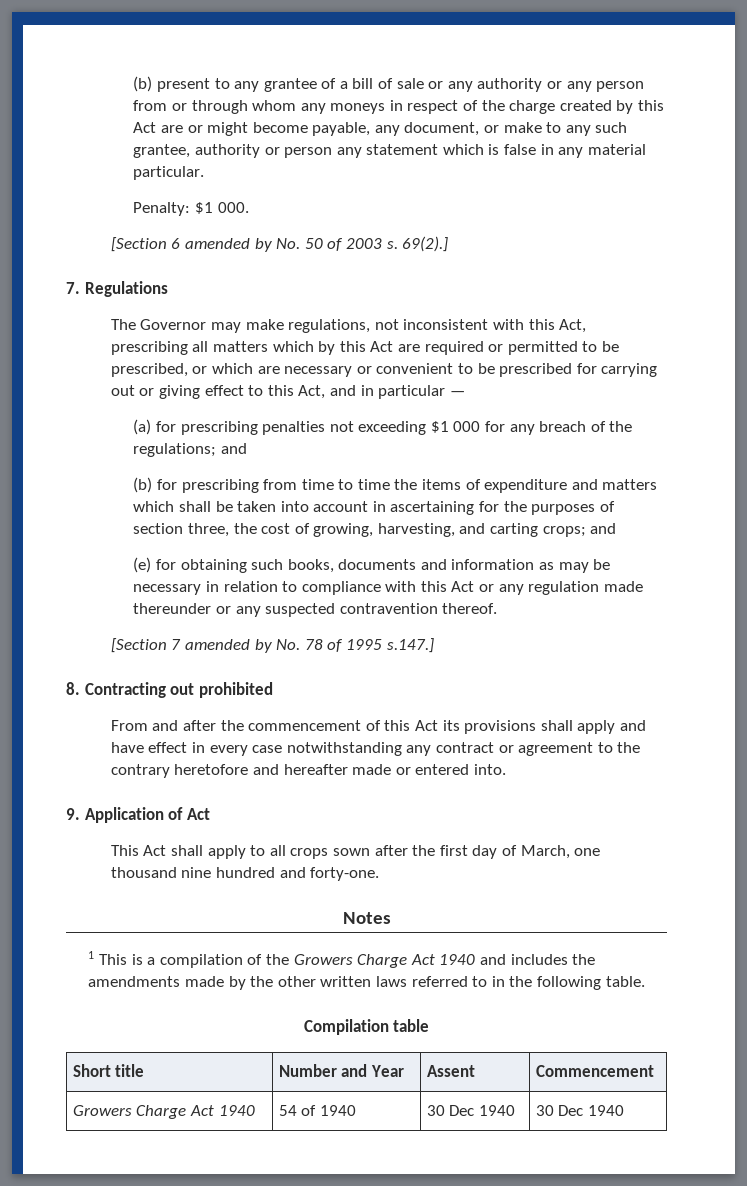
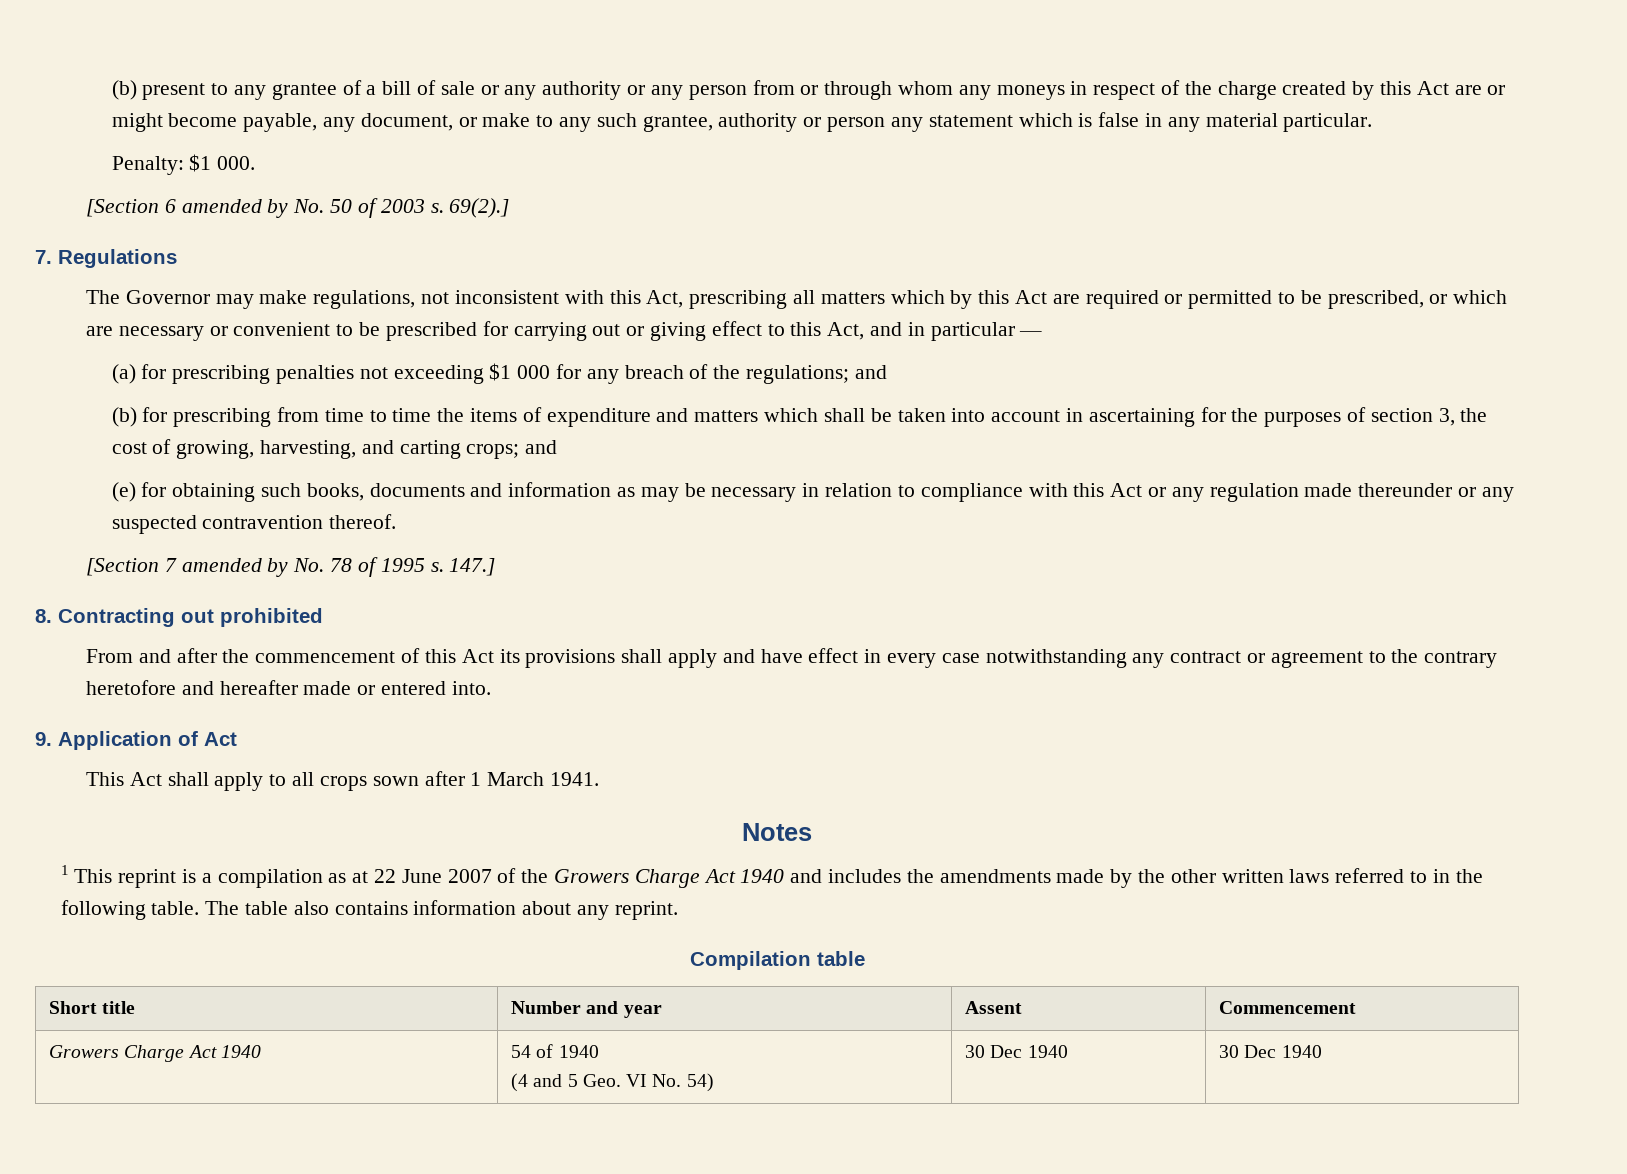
- (b) for prescribing from time to time the items of expenditure and matters which shall be taken into account in ascertaining for the purposes of section three, the cost of growing, harvesting, and carting crops; and
+ (b) for prescribing from time to time the items of expenditure and matters which shall be taken into account in ascertaining for the purposes of section 3, the cost of growing, harvesting, and carting crops; and
- [Section 7 amended by No. 78 of 1995 s.147.]
+ [Section 7 amended by No. 78 of 1995 s. 147.]
- This Act shall apply to all crops sown after the first day of March, one thousand nine hundred and forty-one.
+ This Act shall apply to all crops sown after 1 March 1941.
- 1 This is a compilation of the Growers Charge Act 1940 and includes the amendments made by the other written laws referred to in the following table.
+ 1 This reprint is a compilation as at 22 June 2007 of the Growers Charge Act 1940 and includes the amendments made by the other written laws referred to in the following table. The table also contains information about any reprint.
- Short title | Number and Year | Assent | Commencement
+ Short title | Number and year | Assent | Commencement
- Growers Charge Act 1940 | 54 of 1940 | 30 Dec 1940 | 30 Dec 1940
+ Growers Charge Act 1940 | 54 of 1940
+ (4 and 5 Geo. VI No. 54) | 30 Dec 1940 | 30 Dec 1940

